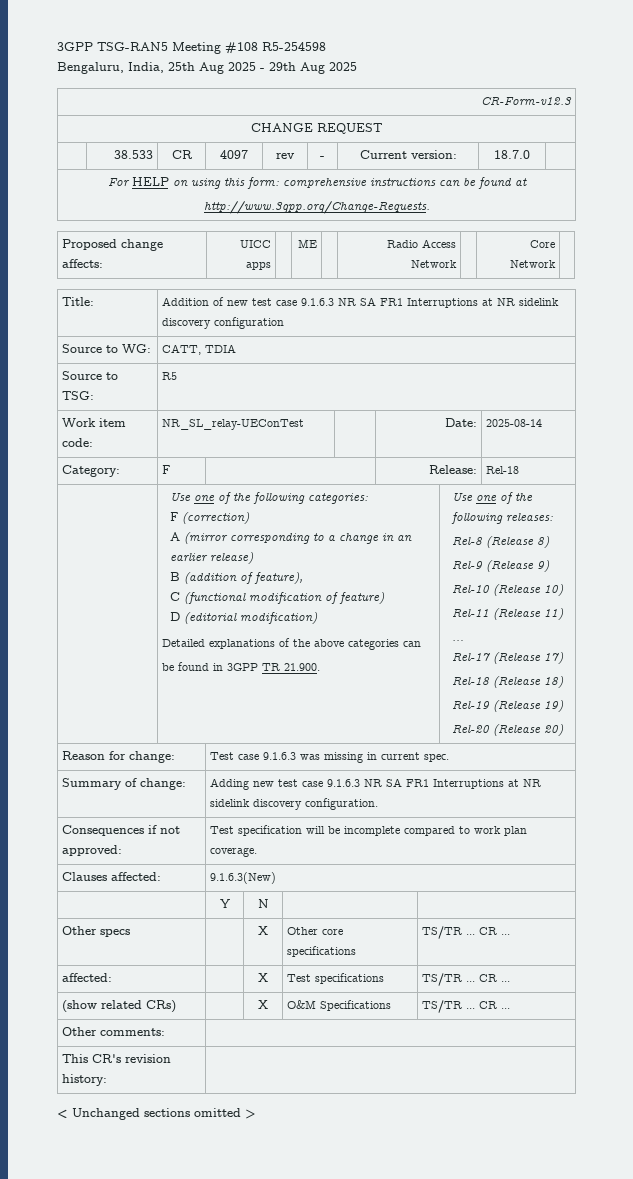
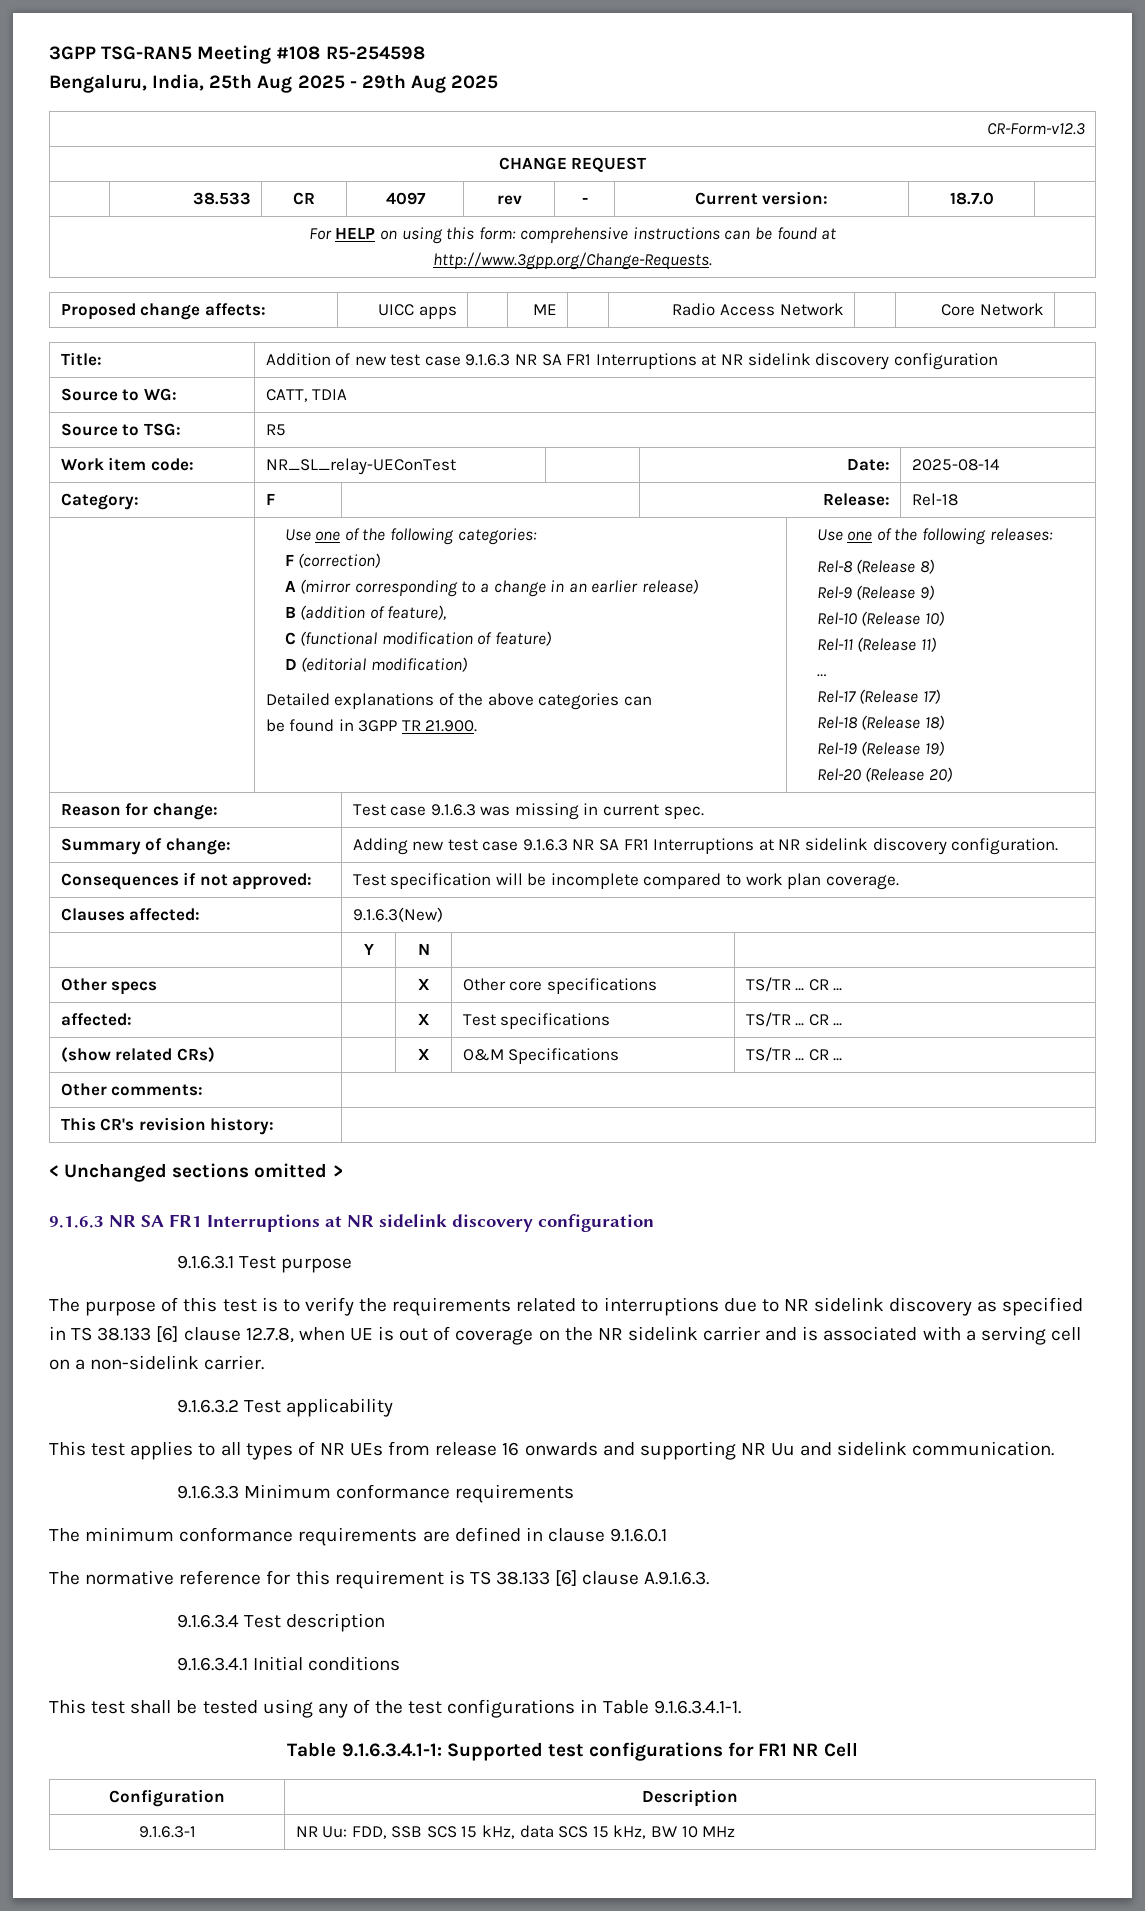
  < Unchanged sections omitted >
+ 9.1.6.3 NR SA FR1 Interruptions at NR sidelink discovery configuration
+ 9.1.6.3.1 Test purpose
+ The purpose of this test is to verify the requirements related to interruptions due to NR sidelink discovery as specified in TS 38.133 [6] clause 12.7.8, when UE is out of coverage on the NR sidelink carrier and is associated with a serving cell on a non-sidelink carrier.
+ 9.1.6.3.2 Test applicability
+ This test applies to all types of NR UEs from release 16 onwards and supporting NR Uu and sidelink communication.
+ 9.1.6.3.3 Minimum conformance requirements
+ The minimum conformance requirements are defined in clause 9.1.6.0.1
+ The normative reference for this requirement is TS 38.133 [6] clause A.9.1.6.3.
+ 9.1.6.3.4 Test description
+ 9.1.6.3.4.1 Initial conditions
+ This test shall be tested using any of the test configurations in Table 9.1.6.3.4.1-1.
+ Table 9.1.6.3.4.1-1: Supported test configurations for FR1 NR Cell
+ Configuration | Description
+ 9.1.6.3-1 | NR Uu: FDD, SSB SCS 15 kHz, data SCS 15 kHz, BW 10 MHz

